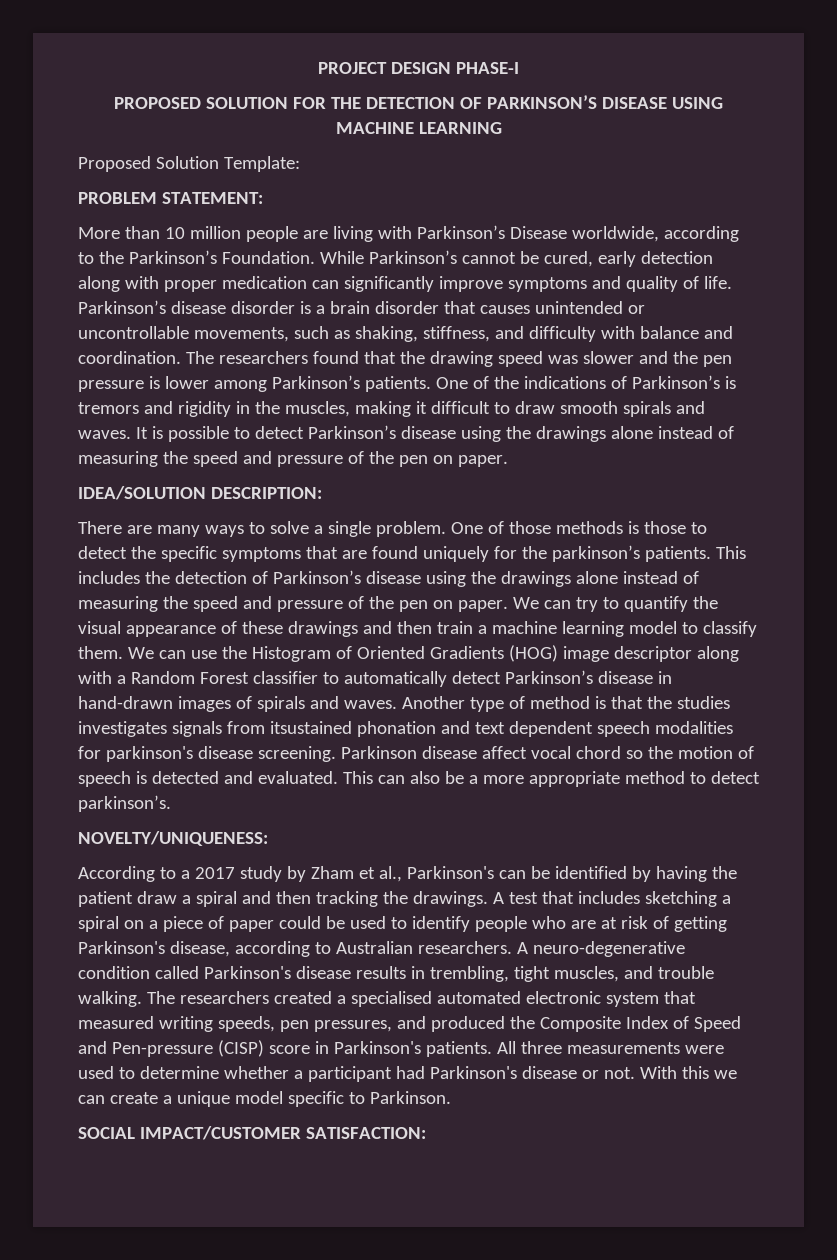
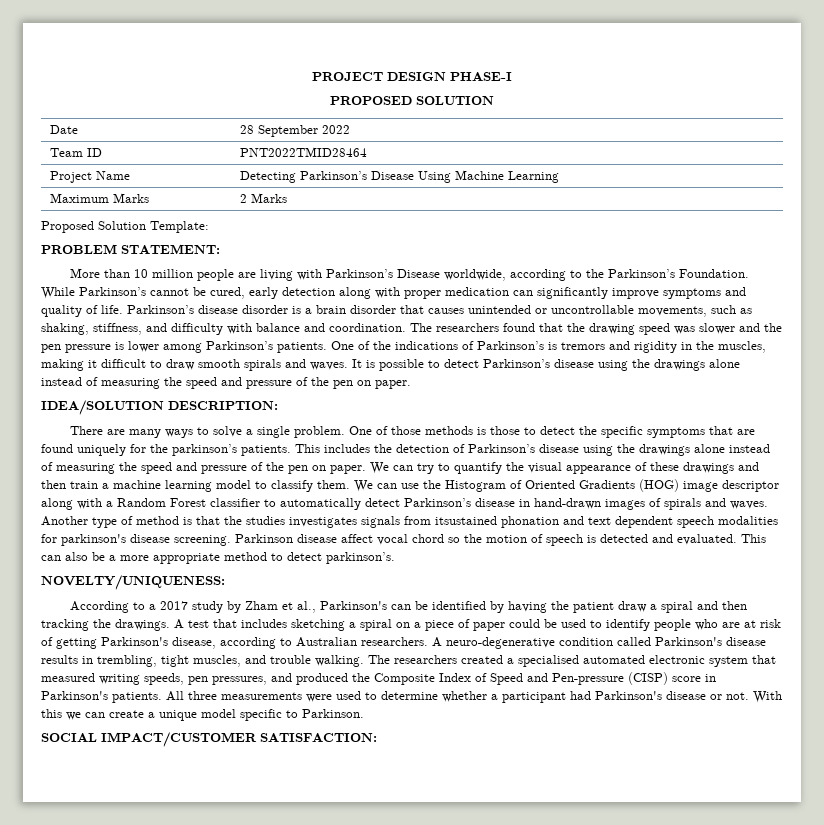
- PROPOSED SOLUTION FOR THE DETECTION OF PARKINSON’S DISEASE USING MACHINE LEARNING
+ PROPOSED SOLUTION
+ Date | 28 September 2022
+ Team ID | PNT2022TMID28464
+ Project Name | Detecting Parkinson’s Disease Using Machine Learning
+ Maximum Marks | 2 Marks

